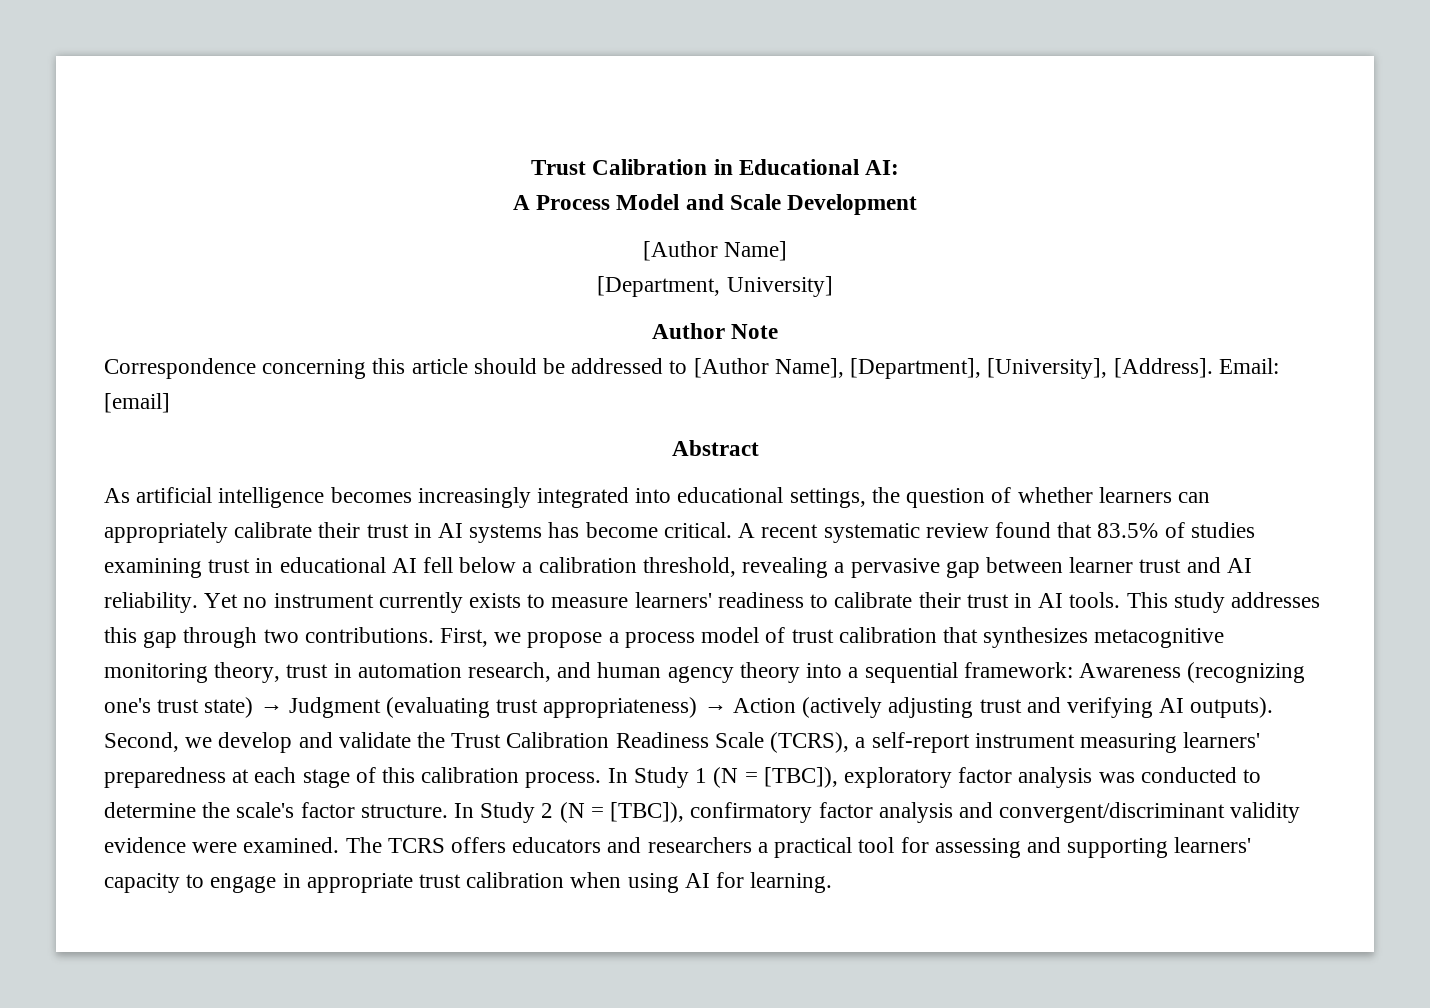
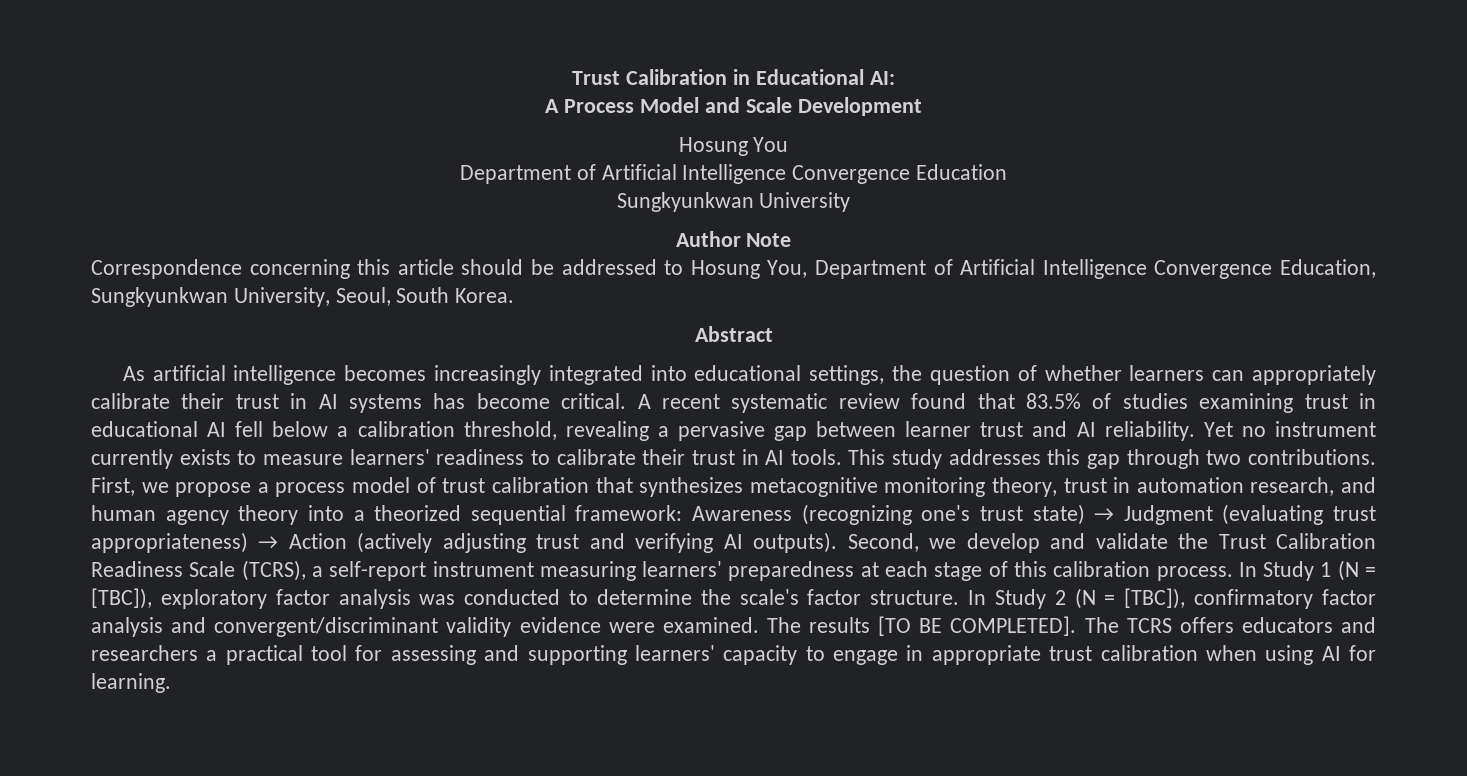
- [Author Name]
- [Department, University]
+ Hosung You
+ Department of Artificial Intelligence Convergence Education
+ Sungkyunkwan University
- Correspondence concerning this article should be addressed to [Author Name], [Department], [University], [Address]. Email: [email]
+ Correspondence concerning this article should be addressed to Hosung You, Department of Artificial Intelligence Convergence Education, Sungkyunkwan University, Seoul, South Korea.
- First, we propose a process model of trust calibration that synthesizes metacognitive monitoring theory, trust in automation research, and human agency theory into a sequential framework: Awareness (recognizing one's trust state) → Judgment (evaluating trust appropriateness) → Action (actively adjusting trust and verifying AI outputs).
+ First, we propose a process model of trust calibration that synthesizes metacognitive monitoring theory, trust in automation research, and human agency theory into a theorized sequential framework: Awareness (recognizing one's trust state) → Judgment (evaluating trust appropriateness) → Action (actively adjusting trust and verifying AI outputs).
- The TCRS offers educators and researchers a practical tool for assessing and supporting learners' capacity to engage in appropriate trust calibration when using AI for learning.
+ The results [TO BE COMPLETED]. The TCRS offers educators and researchers a practical tool for assessing and supporting learners' capacity to engage in appropriate trust calibration when using AI for learning.

